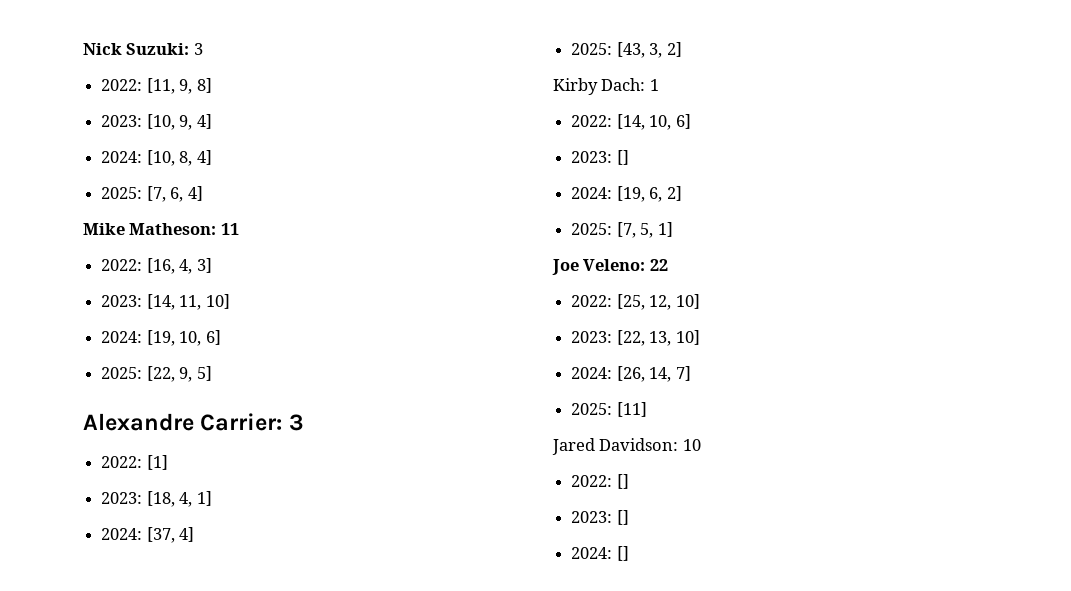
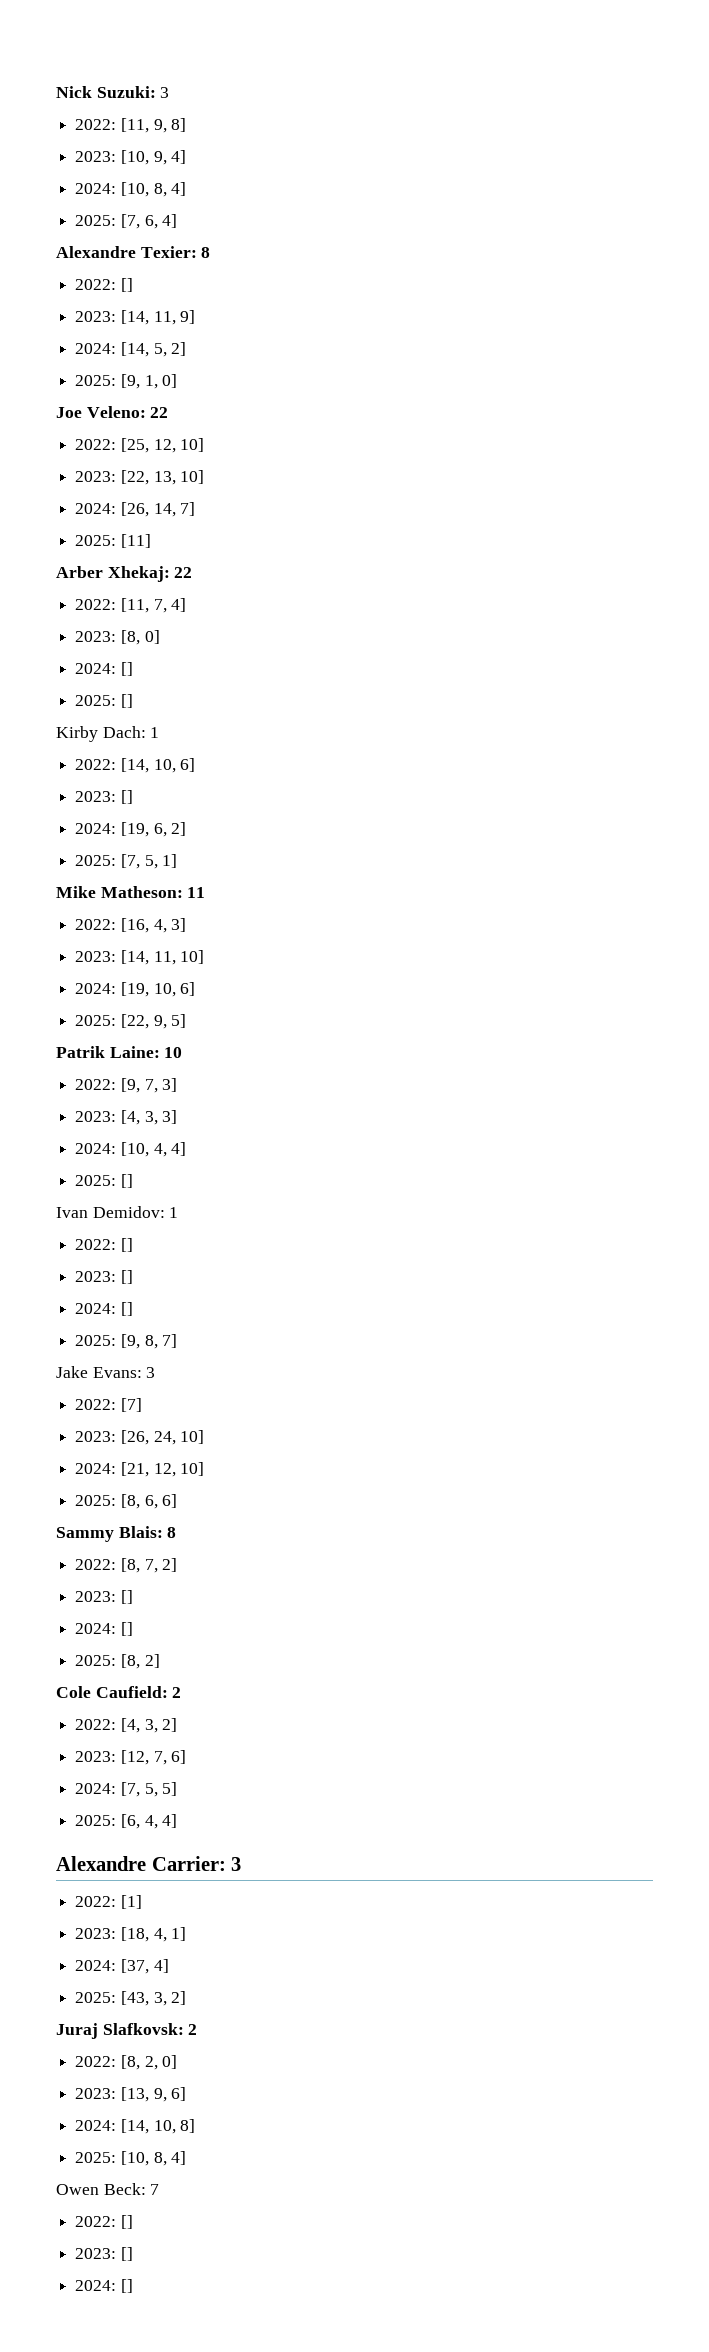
+ Alexandre Texier: 8
+ 2022: []
+ 2023: [14, 11, 9]
+ 2024: [14, 5, 2]
+ 2025: [9, 1, 0]
+ Joe Veleno: 22
+ 2022: [25, 12, 10]
+ 2023: [22, 13, 10]
+ 2024: [26, 14, 7]
+ 2025: [11]
+ Arber Xhekaj: 22
+ 2022: [11, 7, 4]
+ 2023: [8, 0]
+ 2024: []
+ 2025: []
+ Kirby Dach: 1
+ 2022: [14, 10, 6]
+ 2023: []
+ 2024: [19, 6, 2]
+ 2025: [7, 5, 1]
+ Patrik Laine: 10
+ 2022: [9, 7, 3]
+ 2023: [4, 3, 3]
+ 2024: [10, 4, 4]
+ 2025: []
+ Ivan Demidov: 1
+ 2022: []
+ 2023: []
+ 2024: []
+ 2025: [9, 8, 7]
+ Jake Evans: 3
+ 2022: [7]
+ 2023: [26, 24, 10]
+ 2024: [21, 12, 10]
+ 2025: [8, 6, 6]
+ Sammy Blais: 8
+ 2022: [8, 7, 2]
+ 2023: []
+ 2024: []
+ 2025: [8, 2]
+ Cole Caufield: 2
+ 2022: [4, 3, 2]
+ 2023: [12, 7, 6]
+ 2024: [7, 5, 5]
+ 2025: [6, 4, 4]
- Kirby Dach: 1
- 2022: [14, 10, 6]
- 2023: []
- 2024: [19, 6, 2]
- 2025: [7, 5, 1]
- Joe Veleno: 22
- 2022: [25, 12, 10]
- 2023: [22, 13, 10]
- 2024: [26, 14, 7]
- 2025: [11]
- Jared Davidson: 10
+ Juraj Slafkovsk: 2
+ 2022: [8, 2, 0]
+ 2023: [13, 9, 6]
+ 2024: [14, 10, 8]
+ 2025: [10, 8, 4]
+ Owen Beck: 7

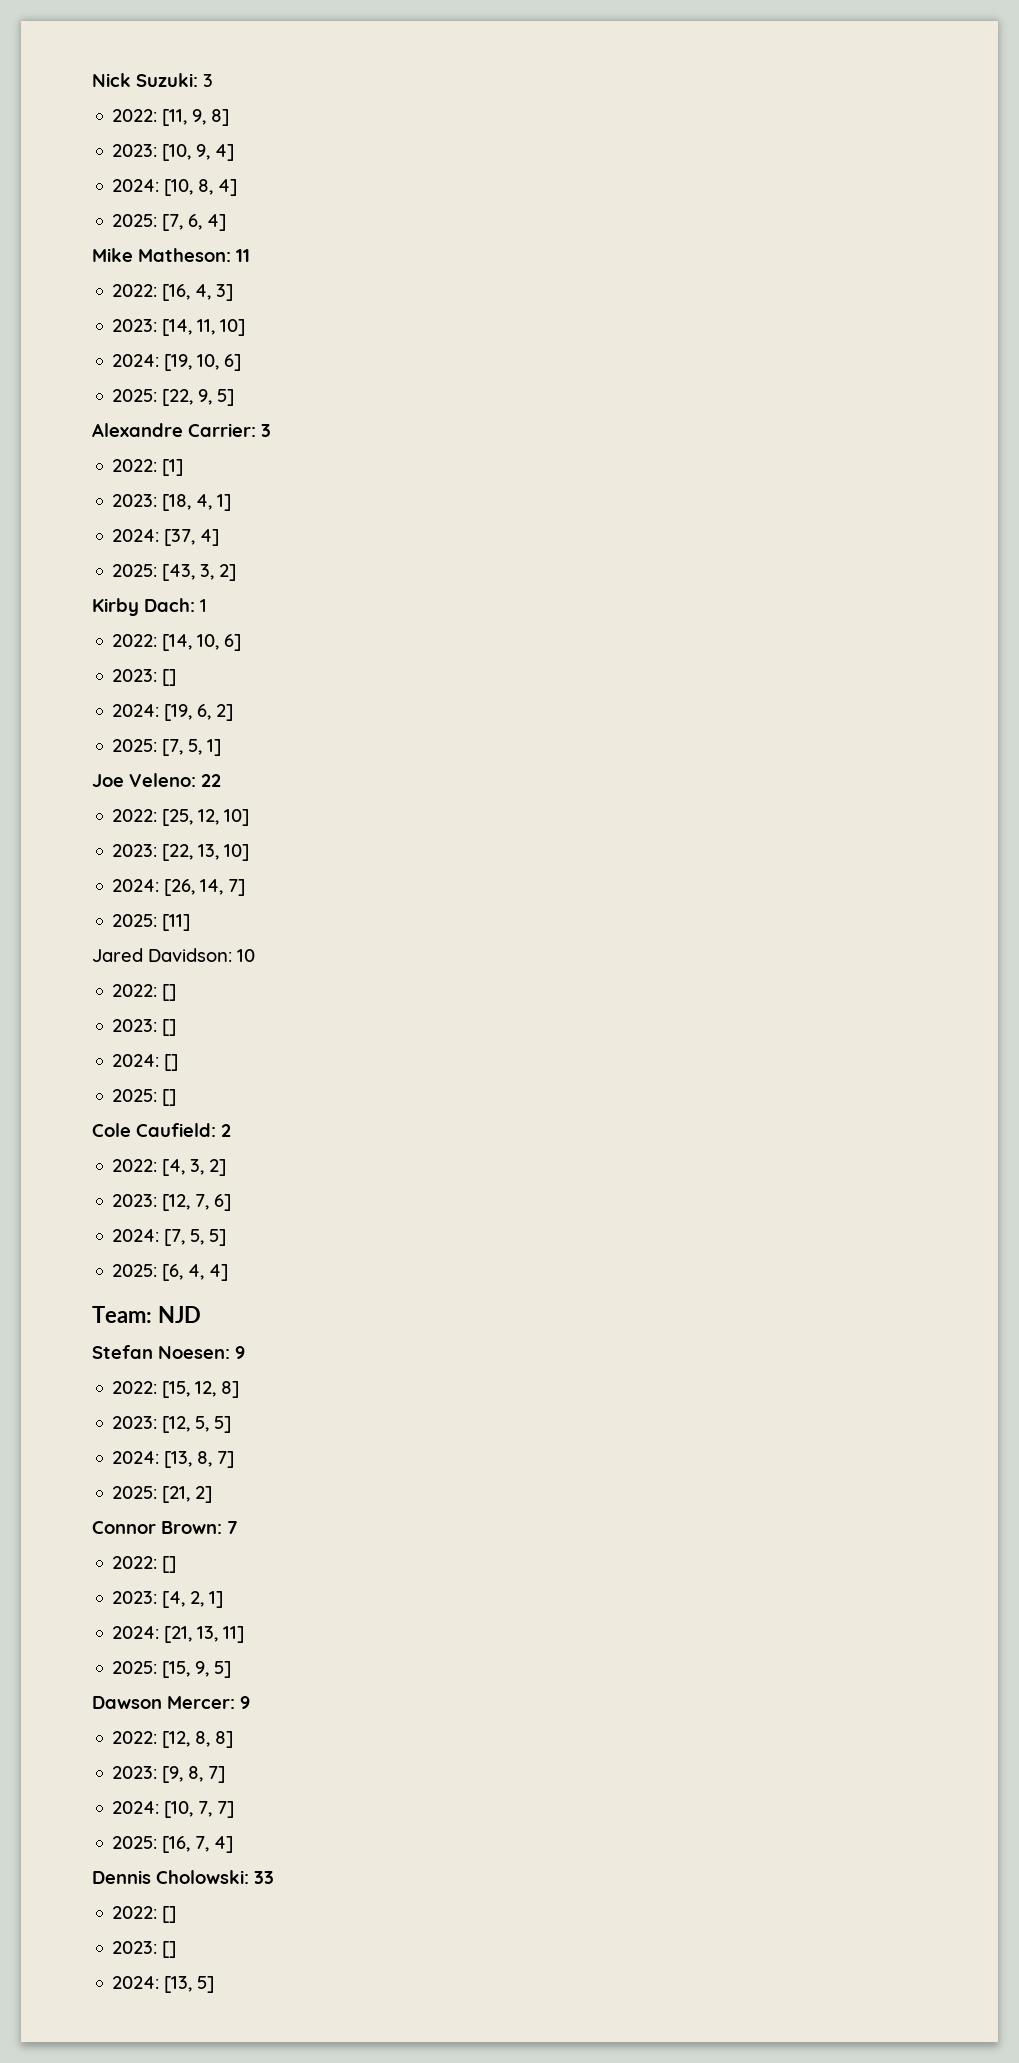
- Alexandre Texier: 8
- 2022: []
- 2023: [14, 11, 9]
- 2024: [14, 5, 2]
- 2025: [9, 1, 0]
- Joe Veleno: 22
- 2022: [25, 12, 10]
- 2023: [22, 13, 10]
- 2024: [26, 14, 7]
- 2025: [11]
- Arber Xhekaj: 22
- 2022: [11, 7, 4]
- 2023: [8, 0]
- 2024: []
- 2025: []
- Kirby Dach: 1
- 2022: [14, 10, 6]
- 2023: []
- 2024: [19, 6, 2]
- 2025: [7, 5, 1]
- Patrik Laine: 10
- 2022: [9, 7, 3]
- 2023: [4, 3, 3]
- 2024: [10, 4, 4]
- 2025: []
- Ivan Demidov: 1
+ Alexandre Carrier: 3
+ 2022: [1]
+ 2023: [18, 4, 1]
+ 2024: [37, 4]
+ 2025: [43, 3, 2]
+ Kirby Dach: 1
+ 2022: [14, 10, 6]
+ 2023: []
+ 2024: [19, 6, 2]
+ 2025: [7, 5, 1]
+ Joe Veleno: 22
+ 2022: [25, 12, 10]
+ 2023: [22, 13, 10]
+ 2024: [26, 14, 7]
+ 2025: [11]
+ Jared Davidson: 10
- 2025: [9, 8, 7]
- Jake Evans: 3
- 2022: [7]
- 2023: [26, 24, 10]
- 2024: [21, 12, 10]
- 2025: [8, 6, 6]
- Sammy Blais: 8
- 2022: [8, 7, 2]
- 2023: []
- 2024: []
- 2025: [8, 2]
+ 2025: []
- Alexandre Carrier: 3
- 2022: [1]
- 2023: [18, 4, 1]
- 2024: [37, 4]
- 2025: [43, 3, 2]
- Juraj Slafkovsk: 2
- 2022: [8, 2, 0]
- 2023: [13, 9, 6]
- 2024: [14, 10, 8]
- 2025: [10, 8, 4]
- Owen Beck: 7
+ Team: NJD
+ Stefan Noesen: 9
+ 2022: [15, 12, 8]
+ 2023: [12, 5, 5]
+ 2024: [13, 8, 7]
+ 2025: [21, 2]
+ Connor Brown: 7
+ 2022: []
+ 2023: [4, 2, 1]
+ 2024: [21, 13, 11]
+ 2025: [15, 9, 5]
+ Dawson Mercer: 9
+ 2022: [12, 8, 8]
+ 2023: [9, 8, 7]
+ 2024: [10, 7, 7]
+ 2025: [16, 7, 4]
+ Dennis Cholowski: 33
  2022: []
  2023: []
- 2024: []
+ 2024: [13, 5]

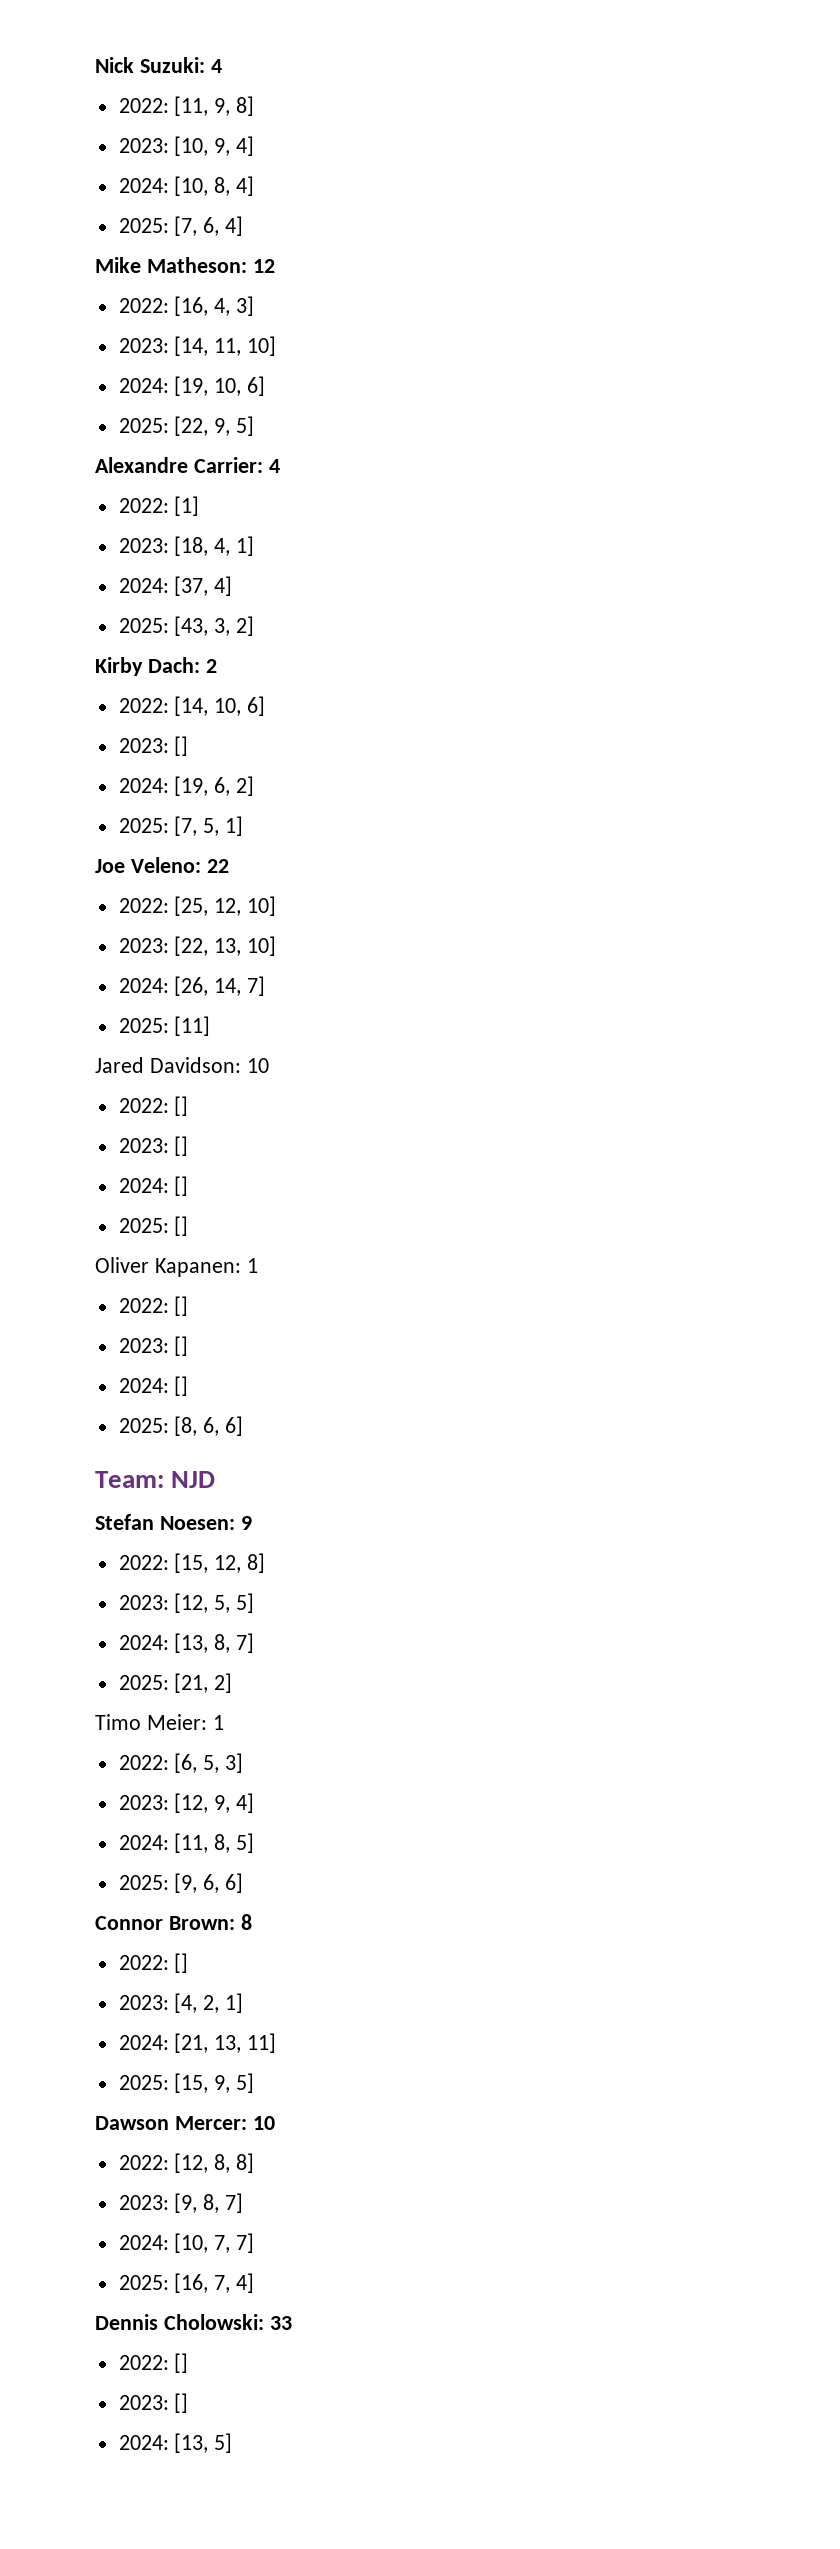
- Nick Suzuki: 3
+ Nick Suzuki: 4
- Mike Matheson: 11
+ Mike Matheson: 12
- Alexandre Carrier: 3
+ Alexandre Carrier: 4
- Kirby Dach: 1
+ Kirby Dach: 2
- Cole Caufield: 2
- 2022: [4, 3, 2]
- 2023: [12, 7, 6]
- 2024: [7, 5, 5]
- 2025: [6, 4, 4]
+ Oliver Kapanen: 1
+ 2022: []
+ 2023: []
+ 2024: []
+ 2025: [8, 6, 6]
+ Timo Meier: 1
+ 2022: [6, 5, 3]
+ 2023: [12, 9, 4]
+ 2024: [11, 8, 5]
+ 2025: [9, 6, 6]
- Connor Brown: 7
+ Connor Brown: 8
- Dawson Mercer: 9
+ Dawson Mercer: 10

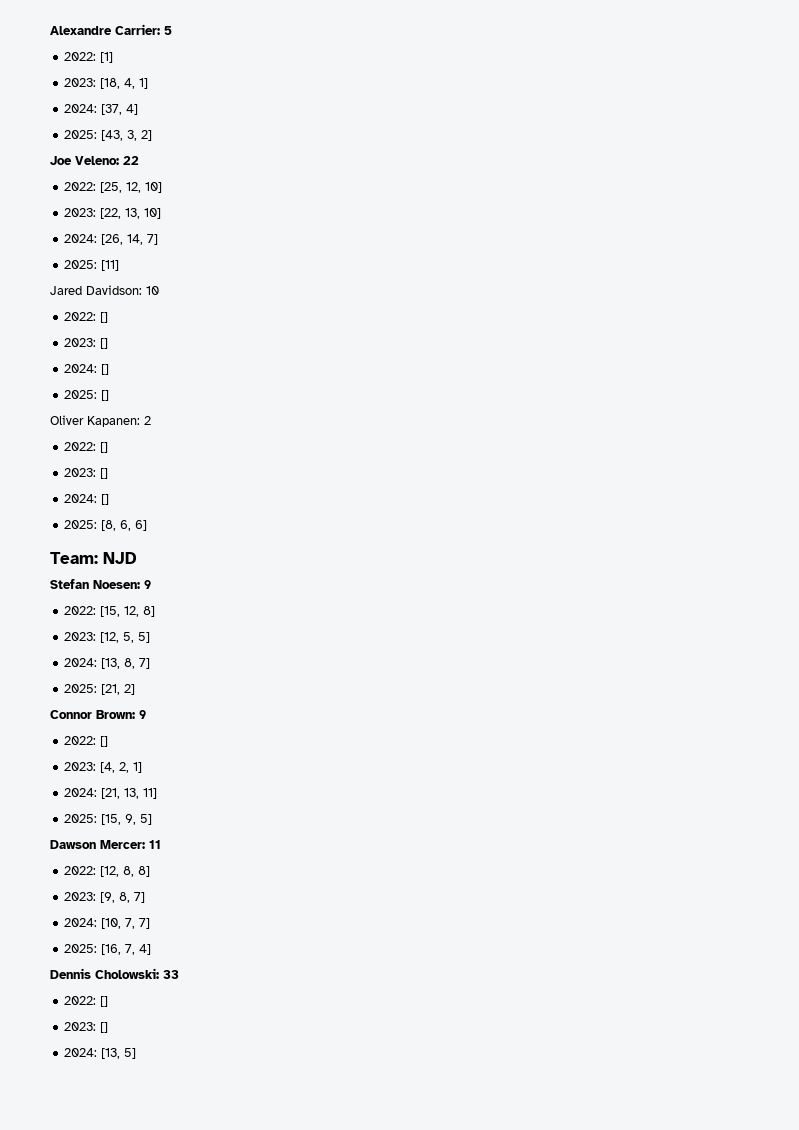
- Nick Suzuki: 4
- 2022: [11, 9, 8]
- 2023: [10, 9, 4]
- 2024: [10, 8, 4]
- 2025: [7, 6, 4]
- Mike Matheson: 12
- 2022: [16, 4, 3]
- 2023: [14, 11, 10]
- 2024: [19, 10, 6]
- 2025: [22, 9, 5]
- Alexandre Carrier: 4
+ Alexandre Carrier: 5
- Kirby Dach: 2
- 2022: [14, 10, 6]
- 2023: []
- 2024: [19, 6, 2]
- 2025: [7, 5, 1]
- Oliver Kapanen: 1
+ Oliver Kapanen: 2
- Timo Meier: 1
- 2022: [6, 5, 3]
- 2023: [12, 9, 4]
- 2024: [11, 8, 5]
- 2025: [9, 6, 6]
- Connor Brown: 8
+ Connor Brown: 9
- Dawson Mercer: 10
+ Dawson Mercer: 11

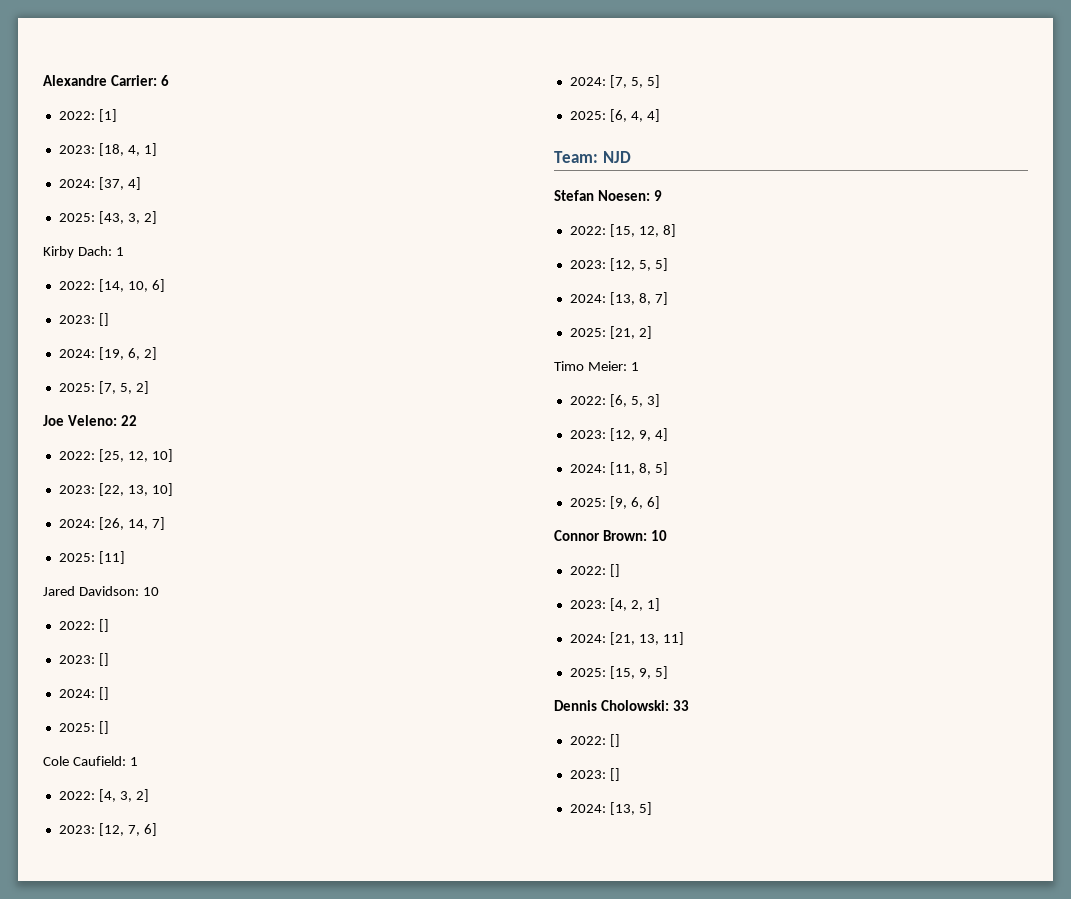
- Alexandre Carrier: 5
+ Alexandre Carrier: 6
+ Kirby Dach: 1
+ 2022: [14, 10, 6]
+ 2023: []
+ 2024: [19, 6, 2]
+ 2025: [7, 5, 2]
- Oliver Kapanen: 2
- 2022: []
- 2023: []
- 2024: []
- 2025: [8, 6, 6]
+ Cole Caufield: 1
+ 2022: [4, 3, 2]
+ 2023: [12, 7, 6]
+ 2024: [7, 5, 5]
+ 2025: [6, 4, 4]
+ Timo Meier: 1
+ 2022: [6, 5, 3]
+ 2023: [12, 9, 4]
+ 2024: [11, 8, 5]
+ 2025: [9, 6, 6]
- Connor Brown: 9
+ Connor Brown: 10
- Dawson Mercer: 11
- 2022: [12, 8, 8]
- 2023: [9, 8, 7]
- 2024: [10, 7, 7]
- 2025: [16, 7, 4]

